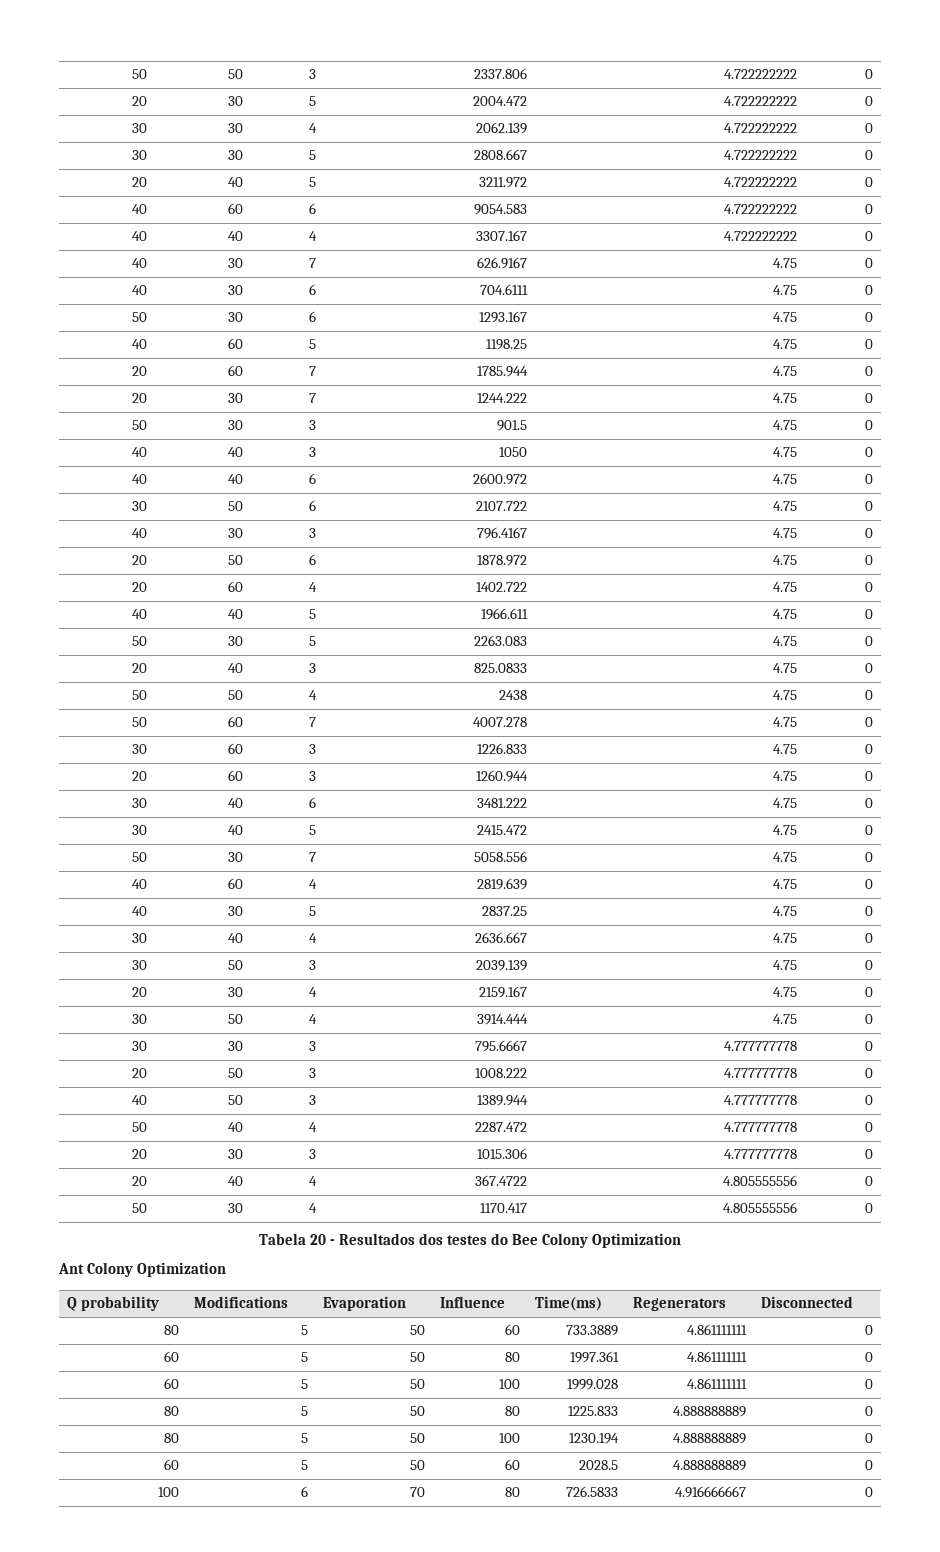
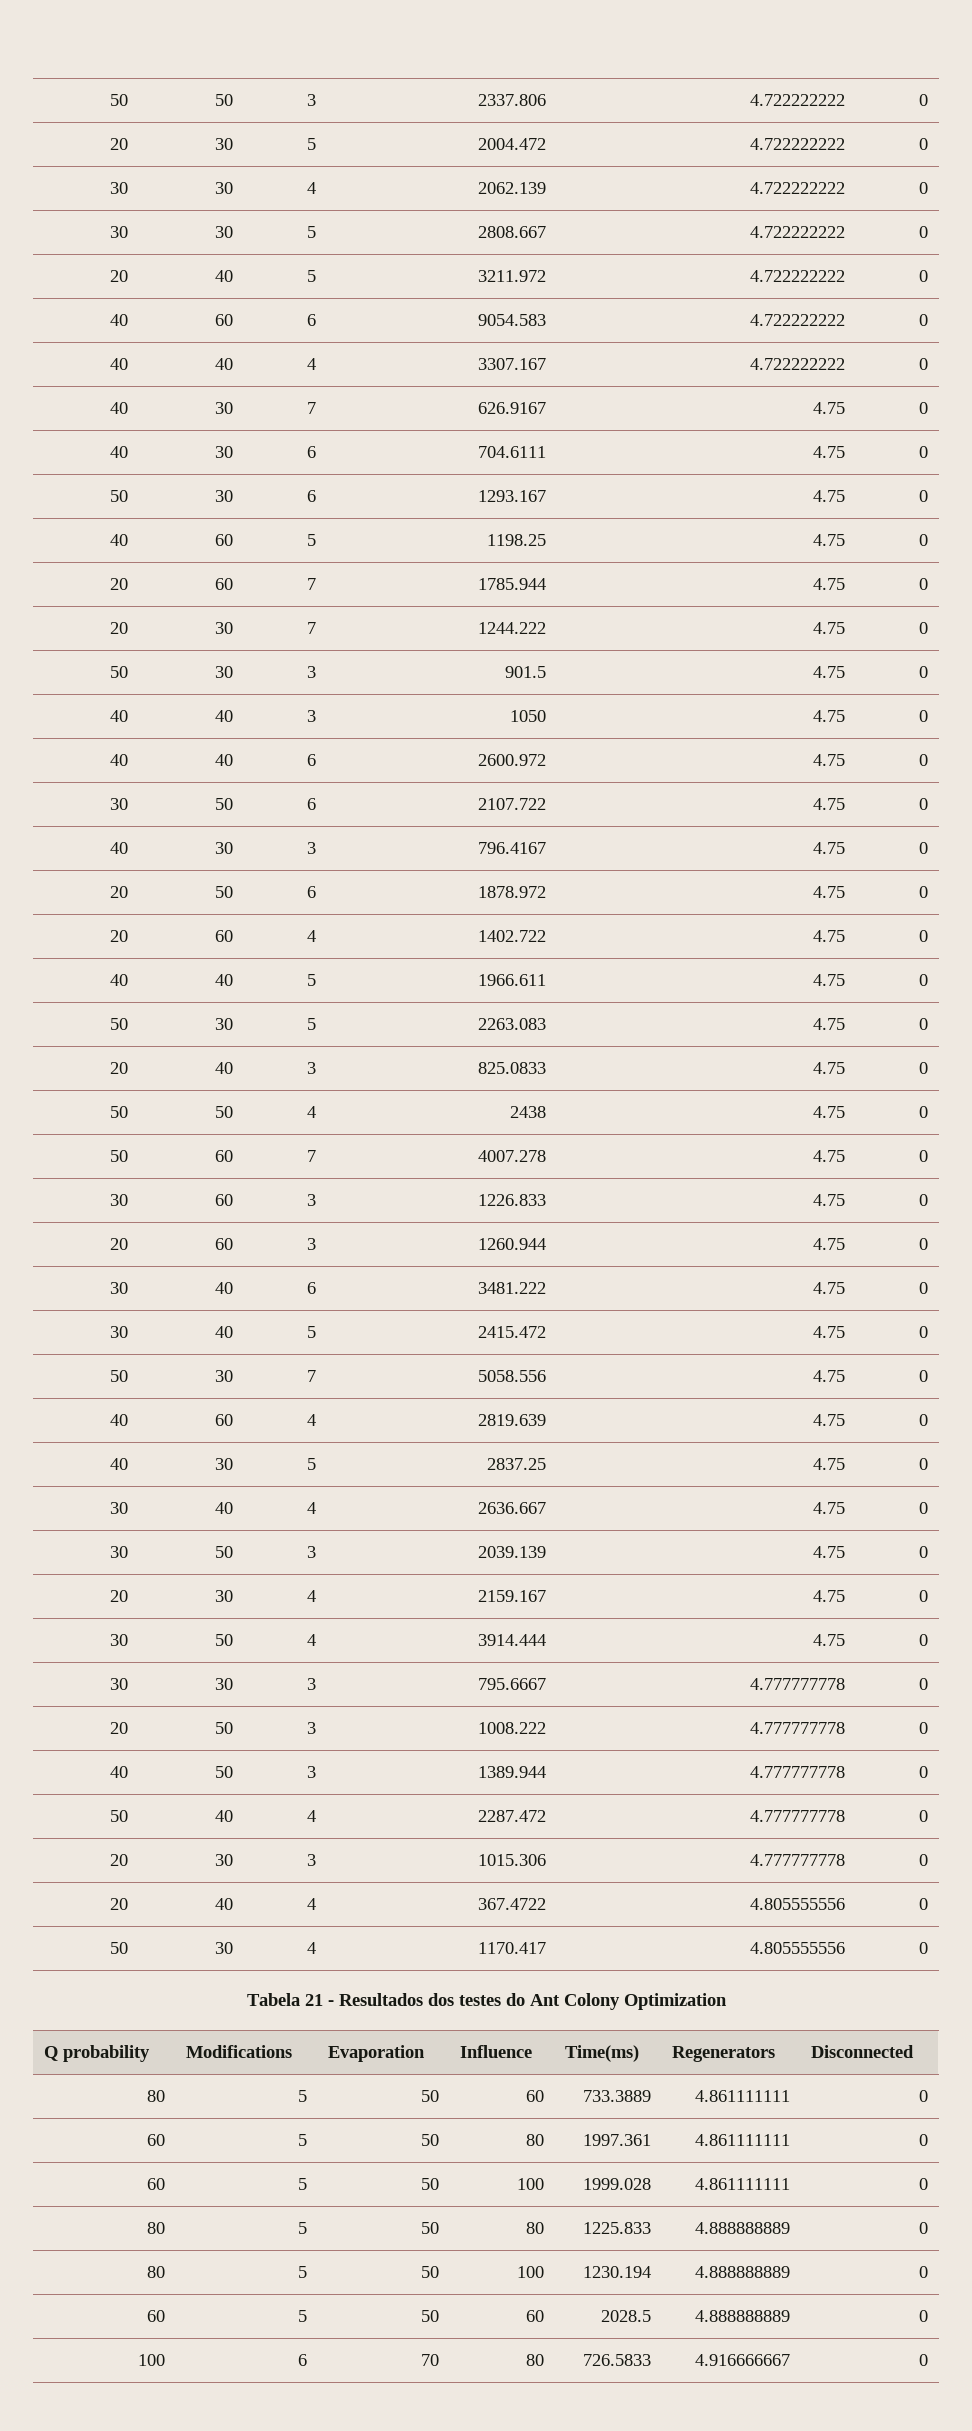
- Tabela 20 - Resultados dos testes do Bee Colony Optimization
- Ant Colony Optimization
+ Tabela 21 - Resultados dos testes do Ant Colony Optimization

